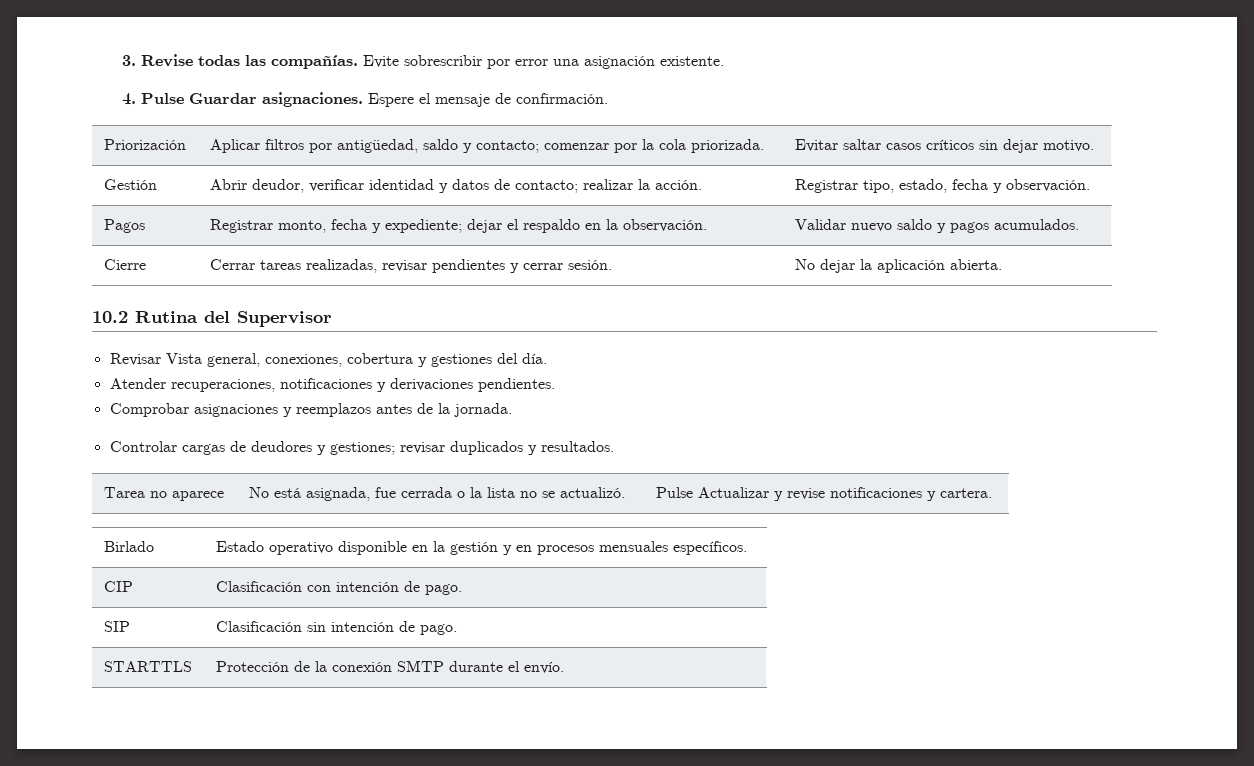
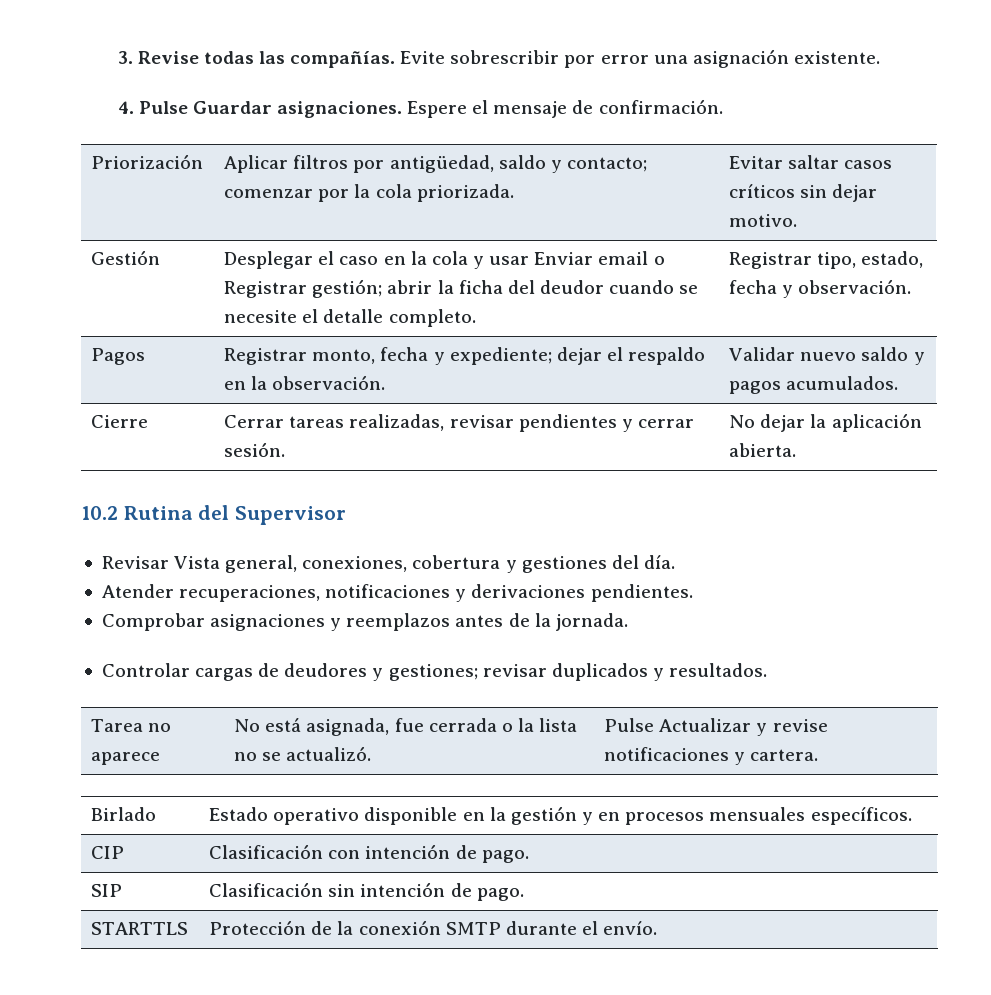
- Gestión | Abrir deudor, verificar identidad y datos de contacto; realizar la acción. | Registrar tipo, estado, fecha y observación.
+ Gestión | Desplegar el caso en la cola y usar Enviar email o Registrar gestión; abrir la ficha del deudor cuando se necesite el detalle completo. | Registrar tipo, estado, fecha y observación.

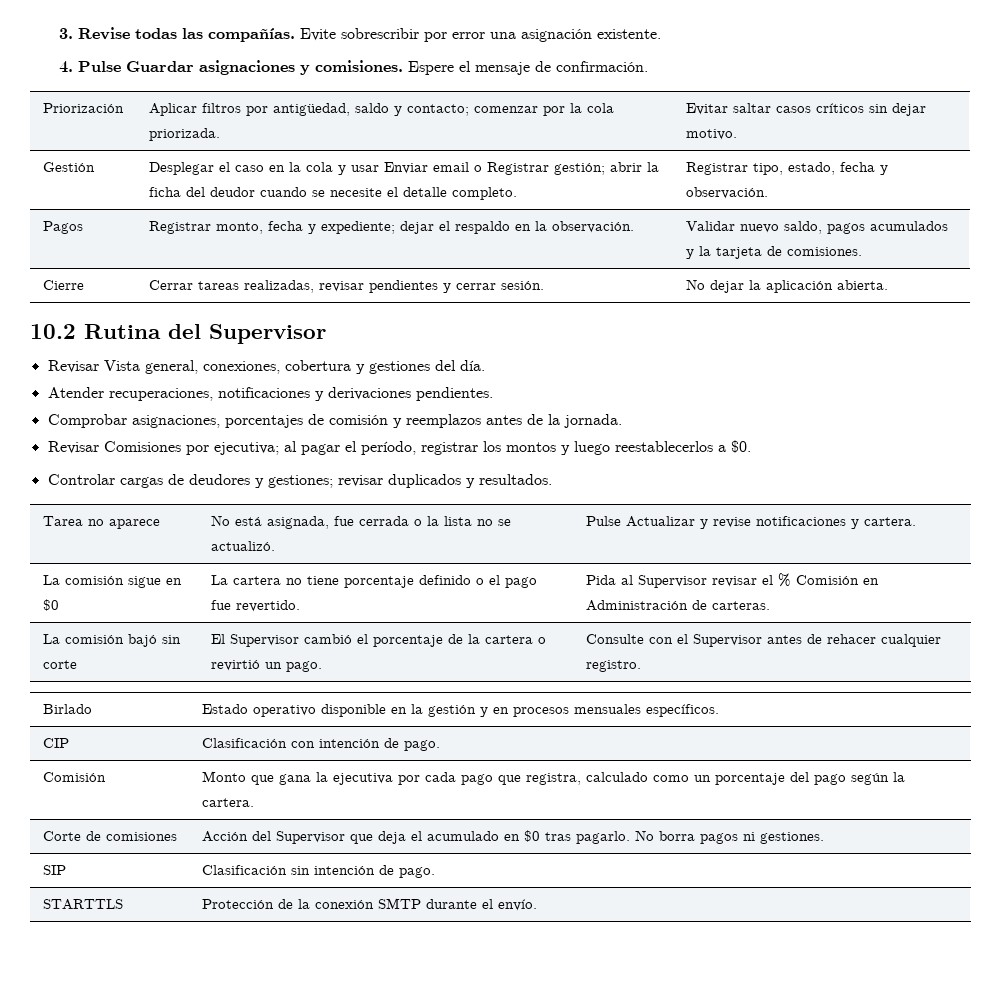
- 4. Pulse Guardar asignaciones.
+ 4. Pulse Guardar asignaciones y comisiones.
- Pagos | Registrar monto, fecha y expediente; dejar el respaldo en la observación. | Validar nuevo saldo y pagos acumulados.
+ Pagos | Registrar monto, fecha y expediente; dejar el respaldo en la observación. | Validar nuevo saldo, pagos acumulados y la tarjeta de comisiones.
- Comprobar asignaciones y reemplazos antes de la jornada.
+ Comprobar asignaciones, porcentajes de comisión y reemplazos antes de la jornada.
+ Revisar Comisiones por ejecutiva; al pagar el período, registrar los montos y luego reestablecerlos a $0.
+ La comisión sigue en $0 | La cartera no tiene porcentaje definido o el pago fue revertido. | Pida al Supervisor revisar el % Comisión en Administración de carteras.
+ La comisión bajó sin corte | El Supervisor cambió el porcentaje de la cartera o revirtió un pago. | Consulte con el Supervisor antes de rehacer cualquier registro.
+ Comisión | Monto que gana la ejecutiva por cada pago que registra, calculado como un porcentaje del pago según la cartera.
+ Corte de comisiones | Acción del Supervisor que deja el acumulado en $0 tras pagarlo. No borra pagos ni gestiones.

